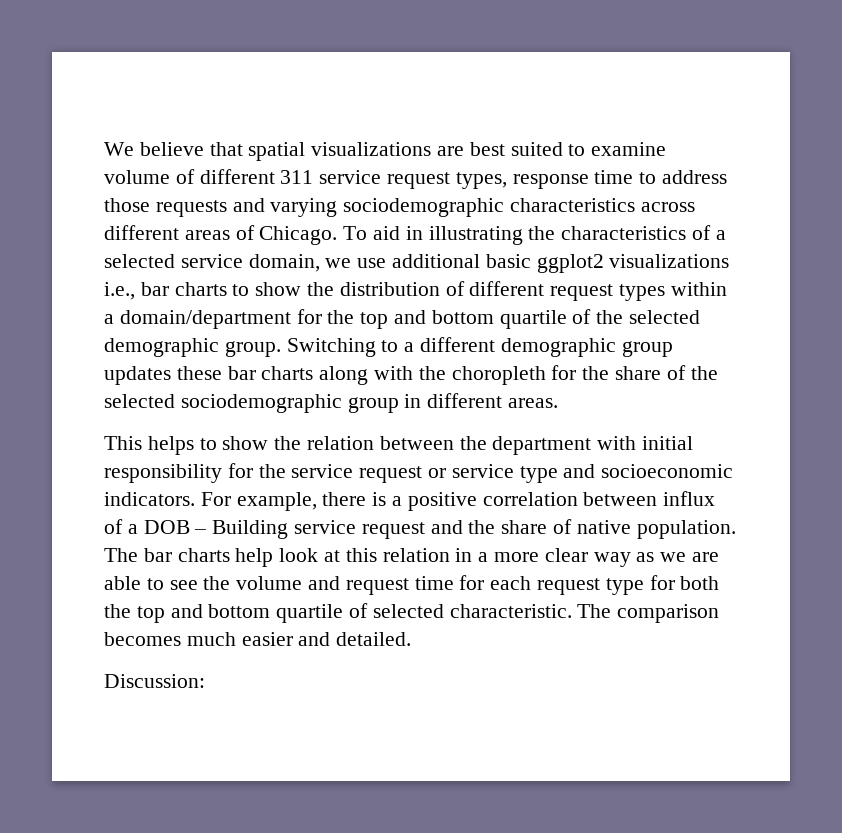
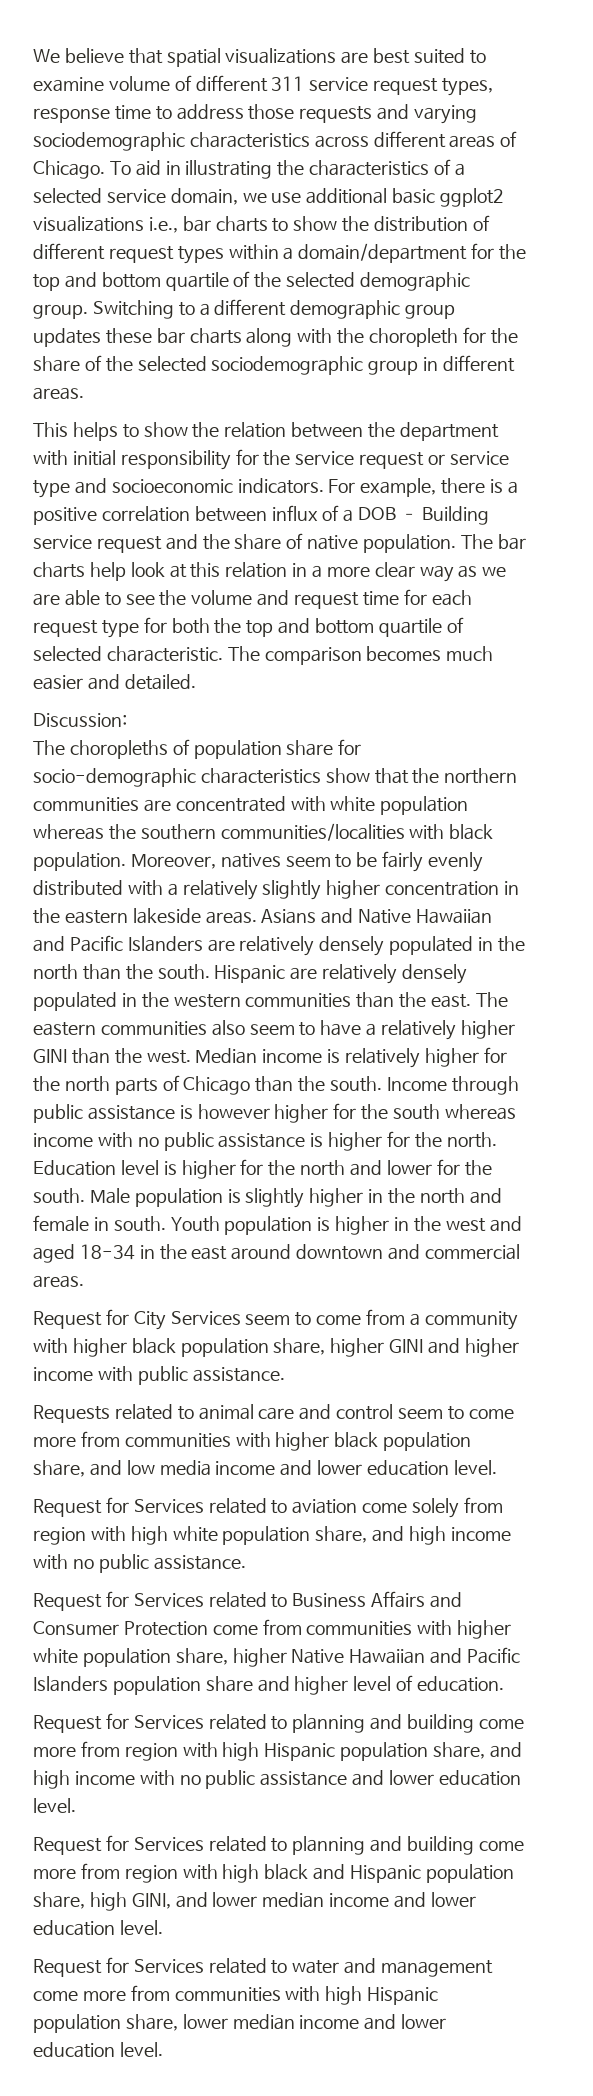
+ The choropleths of population share for socio-demographic characteristics show that the northern communities are concentrated with white population whereas the southern communities/localities with black population. Moreover, natives seem to be fairly evenly distributed with a relatively slightly higher concentration in the eastern lakeside areas. Asians and Native Hawaiian and Pacific Islanders are relatively densely populated in the north than the south. Hispanic are relatively densely populated in the western communities than the east. The eastern communities also seem to have a relatively higher GINI than the west. Median income is relatively higher for the north parts of Chicago than the south. Income through public assistance is however higher for the south whereas income with no public assistance is higher for the north. Education level is higher for the north and lower for the south. Male population is slightly higher in the north and female in south. Youth population is higher in the west and aged 18-34 in the east around downtown and commercial areas.
+ Request for City Services seem to come from a community with higher black population share, higher GINI and higher income with public assistance.
+ Requests related to animal care and control seem to come more from communities with higher black population share, and low media income and lower education level.
+ Request for Services related to aviation come solely from region with high white population share, and high income with no public assistance.
+ Request for Services related to Business Affairs and Consumer Protection come from communities with higher white population share, higher Native Hawaiian and Pacific Islanders population share and higher level of education.
+ Request for Services related to planning and building come more from region with high Hispanic population share, and high income with no public assistance and lower education level.
+ Request for Services related to planning and building come more from region with high black and Hispanic population share, high GINI, and lower median income and lower education level.
+ Request for Services related to water and management come more from communities with high Hispanic population share, lower median income and lower education level.

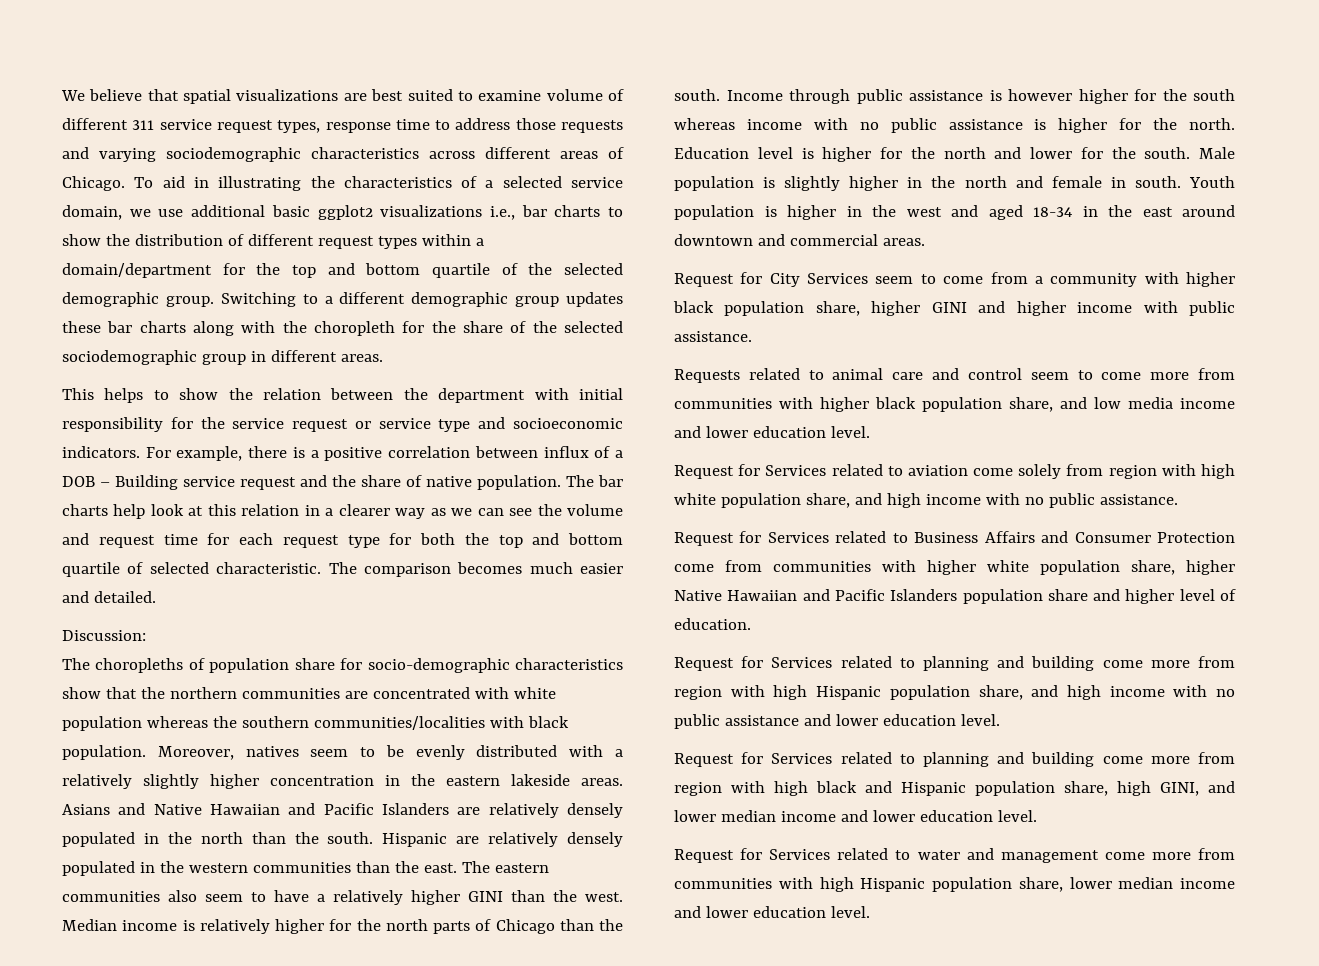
- The bar charts help look at this relation in a more clear way as we are able to see the volume and request time for each request type for both the top and bottom quartile of selected characteristic.
+ The bar charts help look at this relation in a clearer way as we can see the volume and request time for each request type for both the top and bottom quartile of selected characteristic.
- Moreover, natives seem to be fairly evenly distributed with a relatively slightly higher concentration in the eastern lakeside areas.
+ Moreover, natives seem to be evenly distributed with a relatively slightly higher concentration in the eastern lakeside areas.

